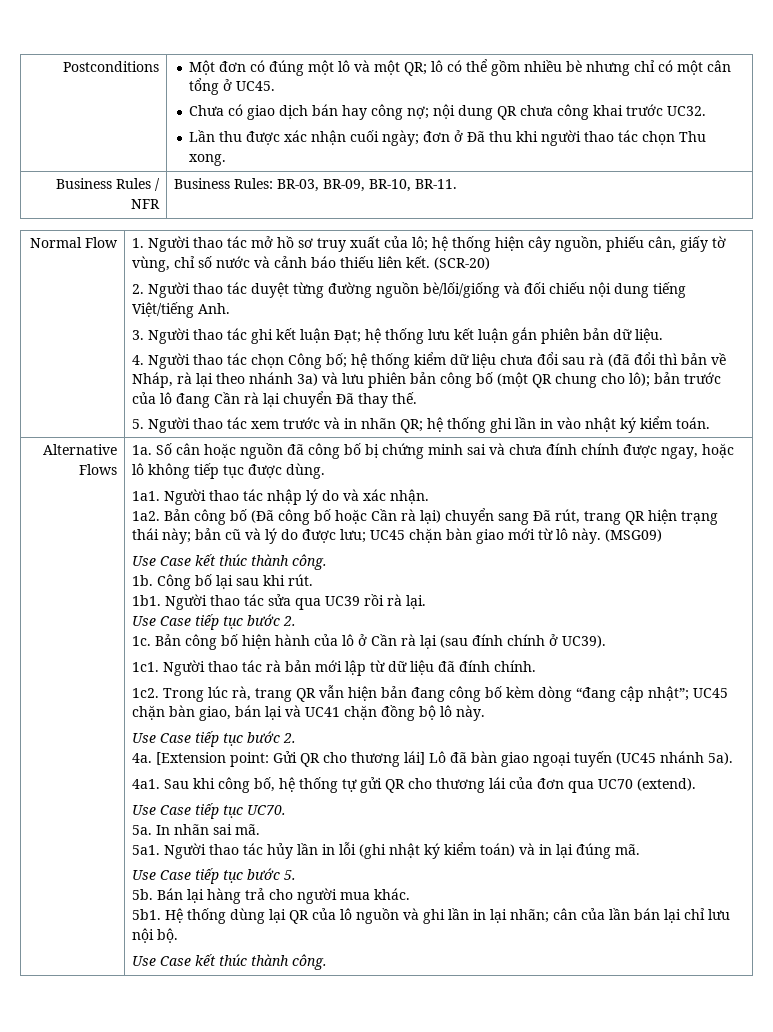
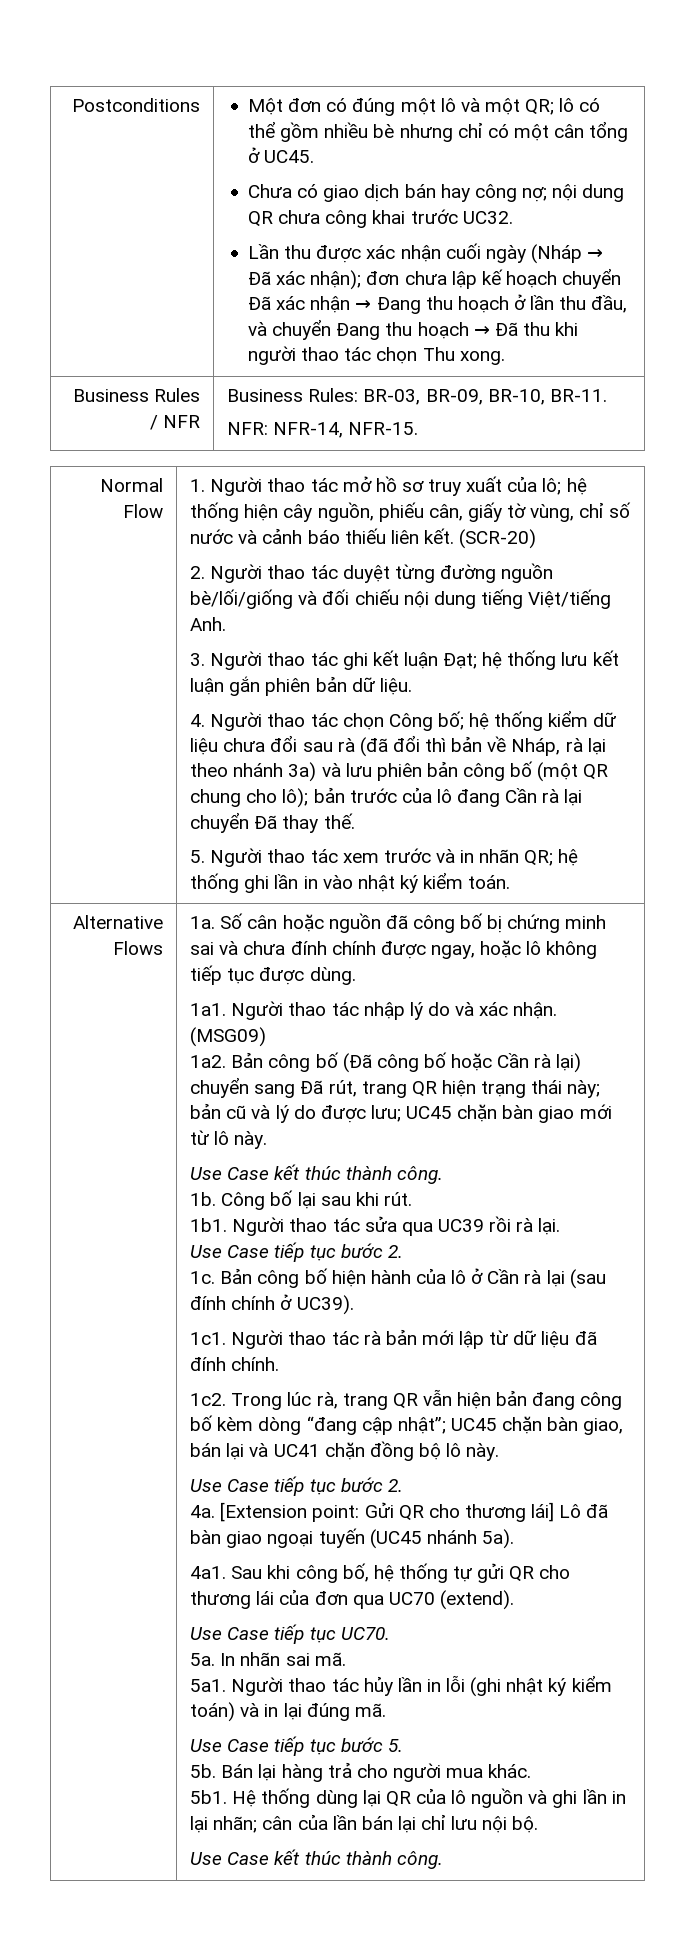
- Lần thu được xác nhận cuối ngày; đơn ở Đã thu khi người thao tác chọn Thu xong.
+ Lần thu được xác nhận cuối ngày (Nháp → Đã xác nhận); đơn chưa lập kế hoạch chuyển Đã xác nhận → Đang thu hoạch ở lần thu đầu, và chuyển Đang thu hoạch → Đã thu khi người thao tác chọn Thu xong.
  Business Rules / NFR | Business Rules: BR-03, BR-09, BR-10, BR-11.
+ NFR: NFR-14, NFR-15.
+ (MSG09)
- (MSG09)

